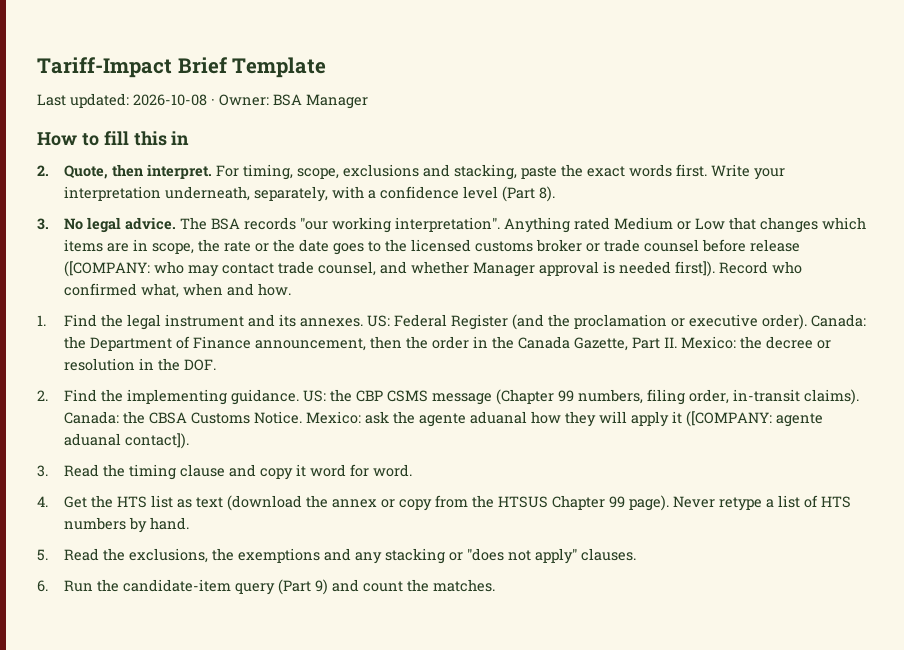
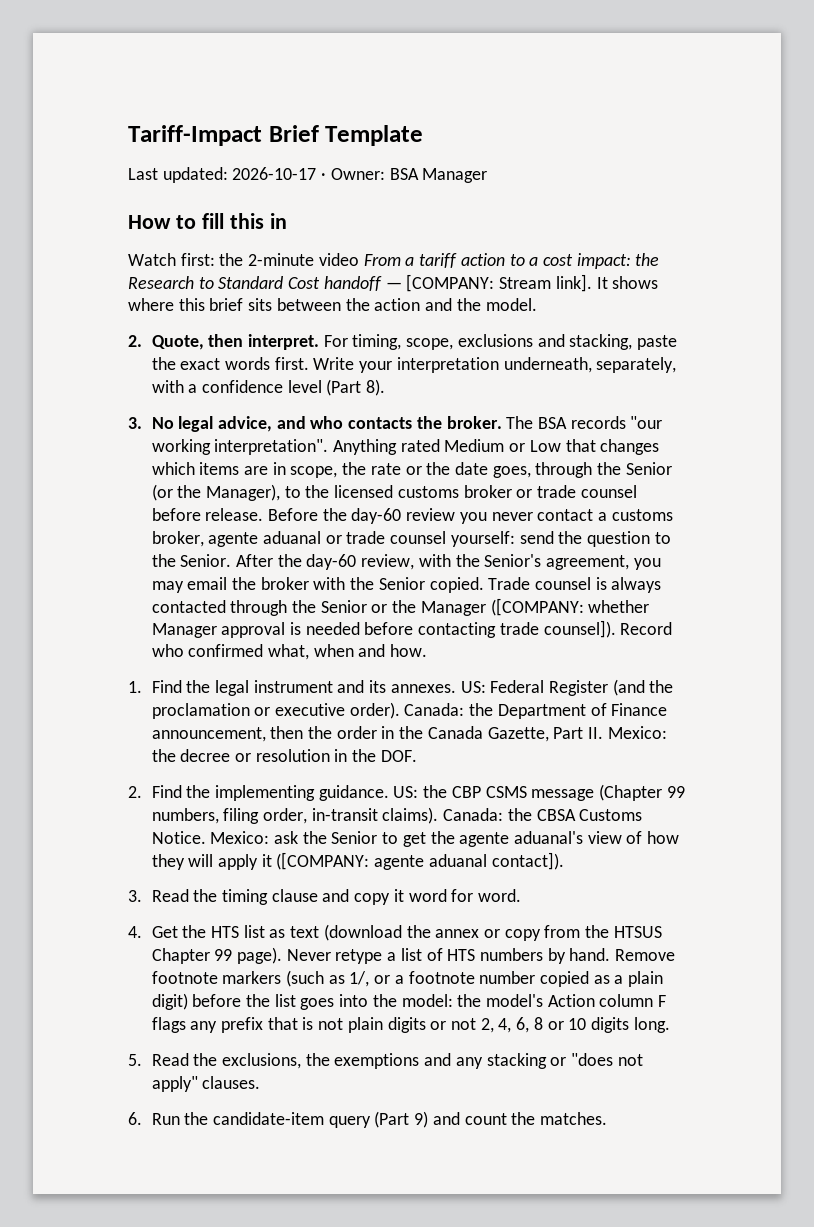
- Last updated: 2026-10-08 · Owner: BSA Manager
+ Last updated: 2026-10-17 · Owner: BSA Manager
+ Watch first: the 2-minute video From a tariff action to a cost impact: the Research to Standard Cost handoff — [COMPANY: Stream link]. It shows where this brief sits between the action and the model.
- 3. No legal advice.
+ 3. No legal advice, and who contacts the broker.
- Anything rated Medium or Low that changes which items are in scope, the rate or the date goes to the licensed customs broker or trade counsel before release ([COMPANY: who may contact trade counsel, and whether Manager approval is needed first]).
+ Anything rated Medium or Low that changes which items are in scope, the rate or the date goes, through the Senior (or the Manager), to the licensed customs broker or trade counsel before release. Before the day-60 review you never contact a customs broker, agente aduanal or trade counsel yourself: send the question to the Senior. After the day-60 review, with the Senior's agreement, you may email the broker with the Senior copied. Trade counsel is always contacted through the Senior or the Manager ([COMPANY: whether Manager approval is needed before contacting trade counsel]).
- Mexico: ask the agente aduanal how they will apply it ([COMPANY: agente aduanal contact]).
+ Mexico: ask the Senior to get the agente aduanal's view of how they will apply it ([COMPANY: agente aduanal contact]).
+ Remove footnote markers (such as 1/, or a footnote number copied as a plain digit) before the list goes into the model: the model's Action column F flags any prefix that is not plain digits or not 2, 4, 6, 8 or 10 digits long.

